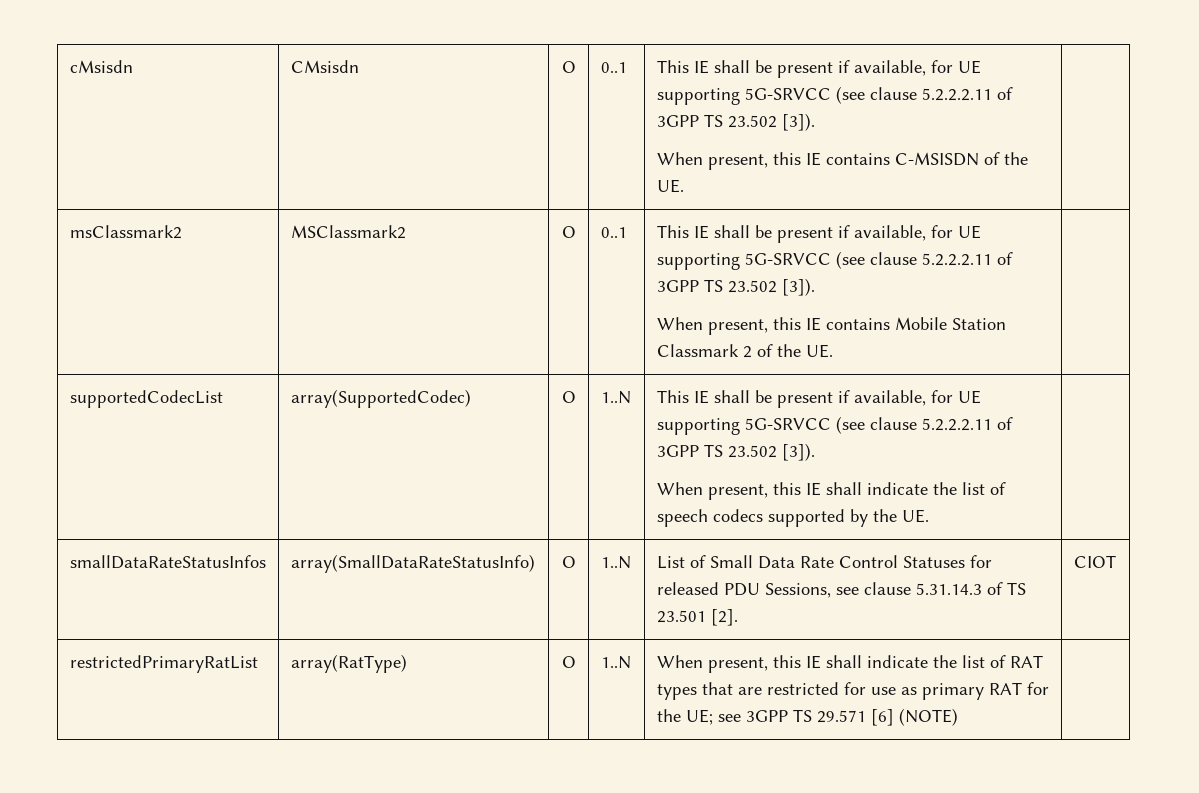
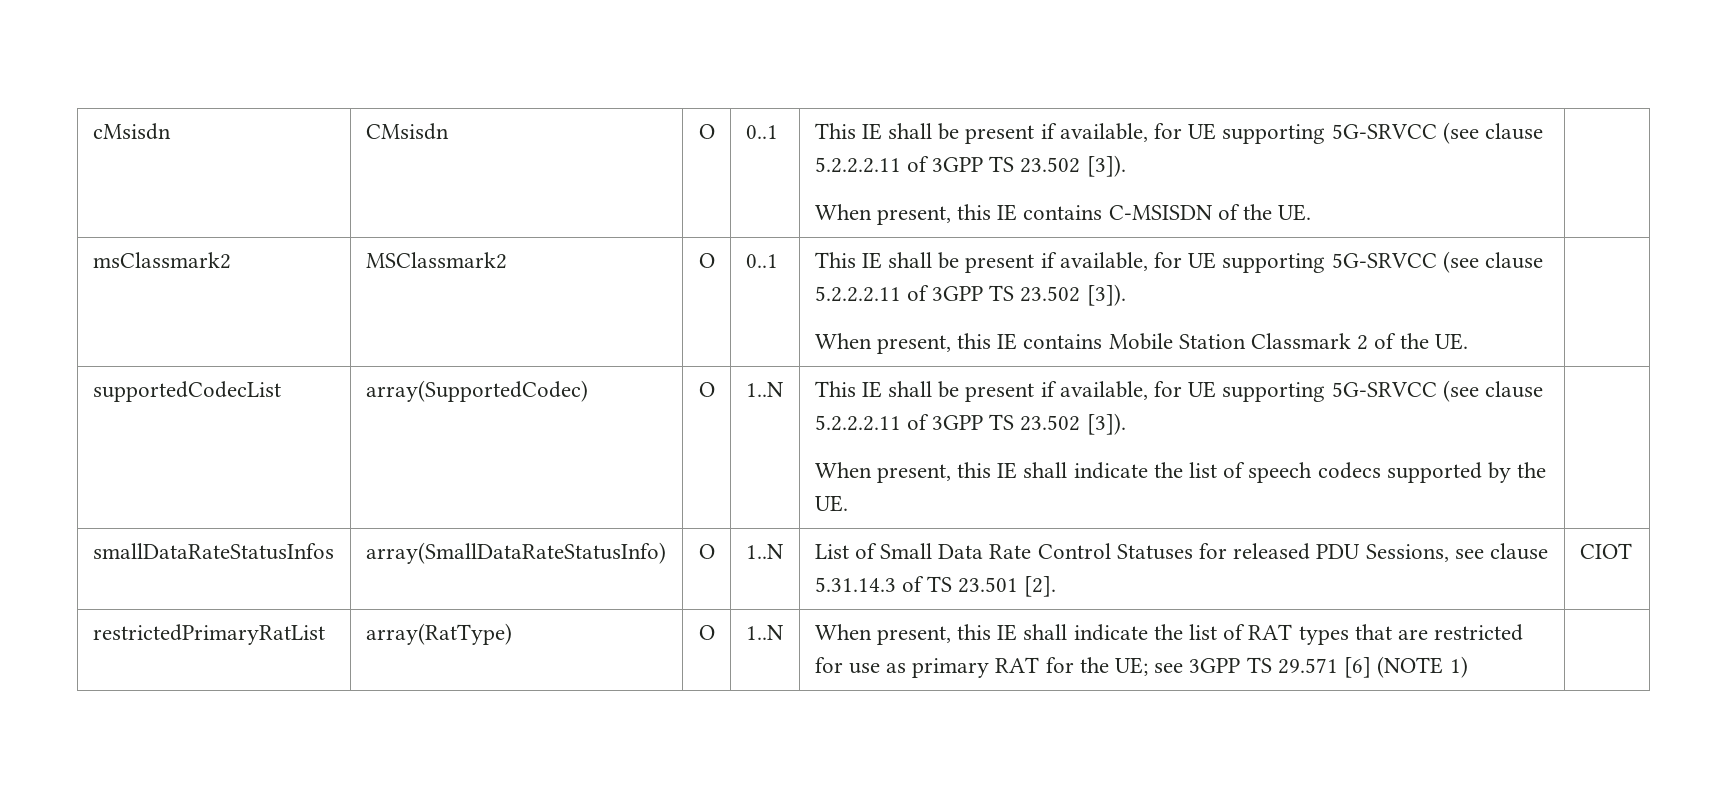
- restrictedPrimaryRatList | array(RatType) | O | 1..N | When present, this IE shall indicate the list of RAT types that are restricted for use as primary RAT for the UE; see 3GPP TS 29.571 [6] (NOTE) |
+ restrictedPrimaryRatList | array(RatType) | O | 1..N | When present, this IE shall indicate the list of RAT types that are restricted for use as primary RAT for the UE; see 3GPP TS 29.571 [6] (NOTE 1) |

